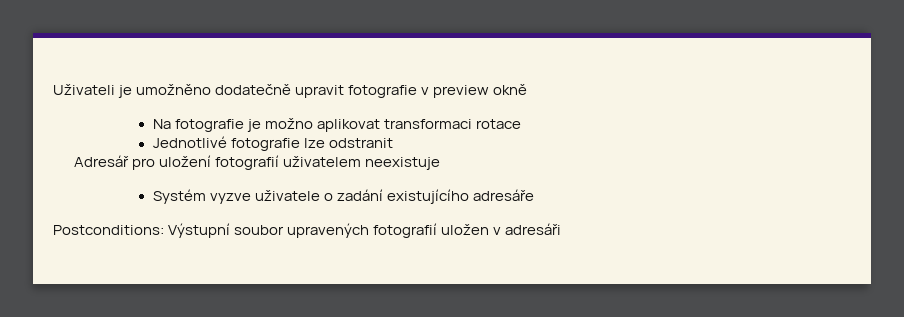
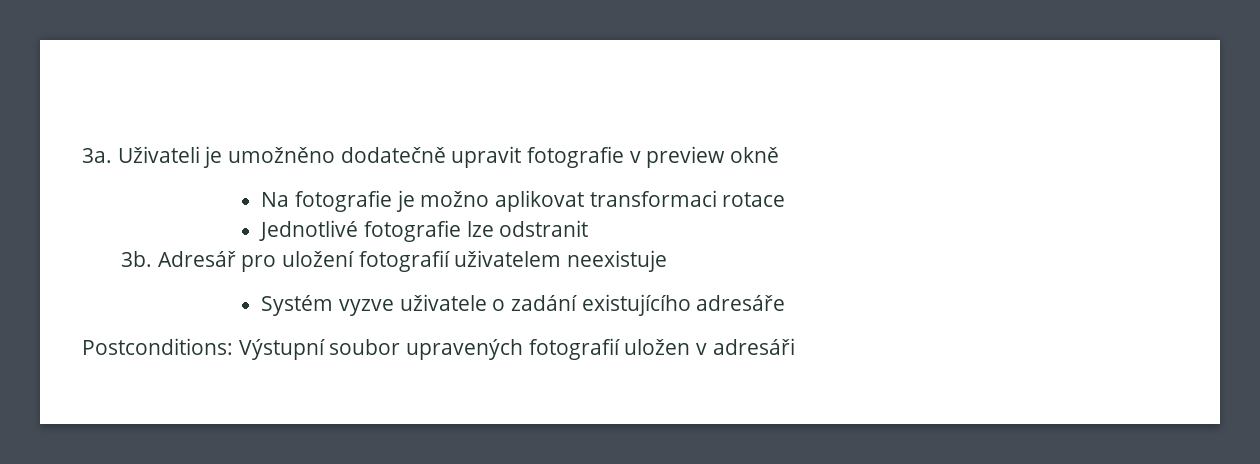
+ 3a.
+ 3b.

